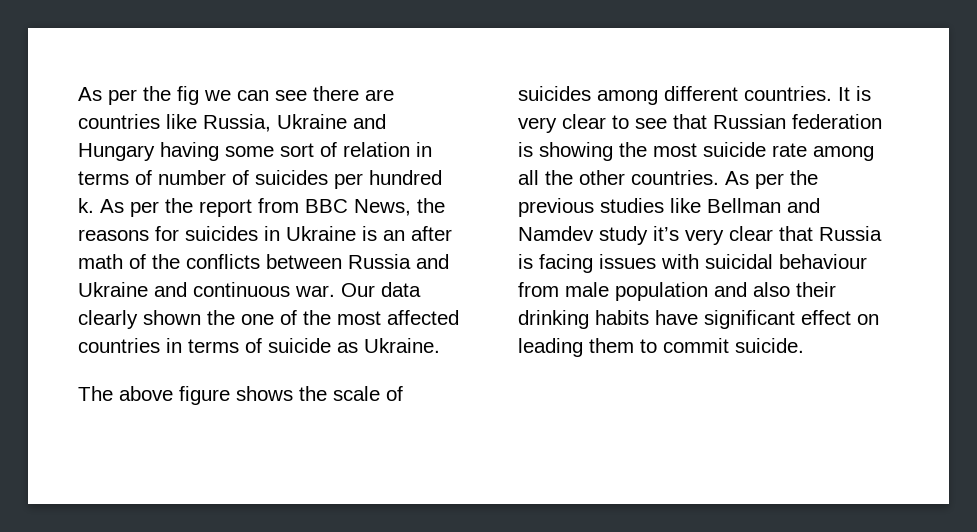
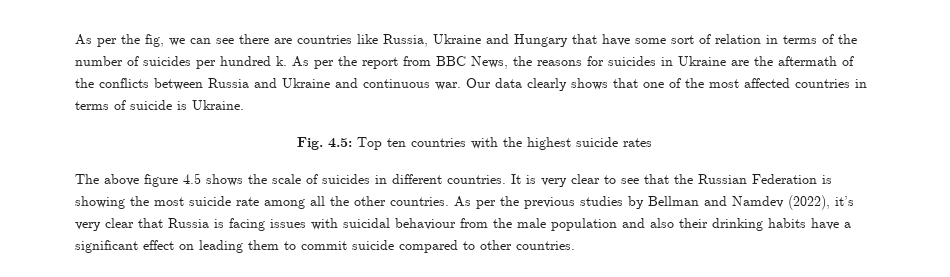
- As per the fig we can see there are countries like Russia, Ukraine and Hungary having some sort of relation in terms of number of suicides per hundred k.
+ As per the fig, we can see there are countries like Russia, Ukraine and Hungary that have some sort of relation in terms of the number of suicides per hundred k.
- As per the report from BBC News, the reasons for suicides in Ukraine is an after math of the conflicts between Russia and Ukraine and continuous war.
+ As per the report from BBC News, the reasons for suicides in Ukraine are the aftermath of the conflicts between Russia and Ukraine and continuous war.
- Our data clearly shown the one of the most affected countries in terms of suicide as Ukraine.
+ Our data clearly shows that one of the most affected countries in terms of suicide is Ukraine.
+ Fig. 4.5: Top ten countries with the highest suicide rates
- The above figure shows the scale of suicides among different countries.
+ The above figure 4.5 shows the scale of suicides in different countries.
- It is very clear to see that Russian federation is showing the most suicide rate among all the other countries.
+ It is very clear to see that the Russian Federation is showing the most suicide rate among all the other countries.
- As per the previous studies like Bellman and Namdev study it’s very clear that Russia is facing issues with suicidal behaviour from male population and also their drinking habits have significant effect on leading them to commit suicide.
+ As per the previous studies by Bellman and Namdev (2022), it’s very clear that Russia is facing issues with suicidal behaviour from the male population and also their drinking habits have a significant effect on leading them to commit suicide compared to other countries.

